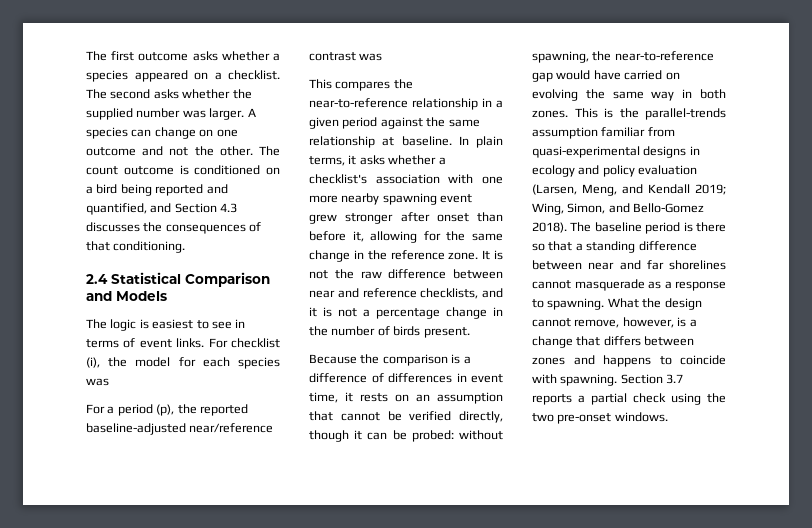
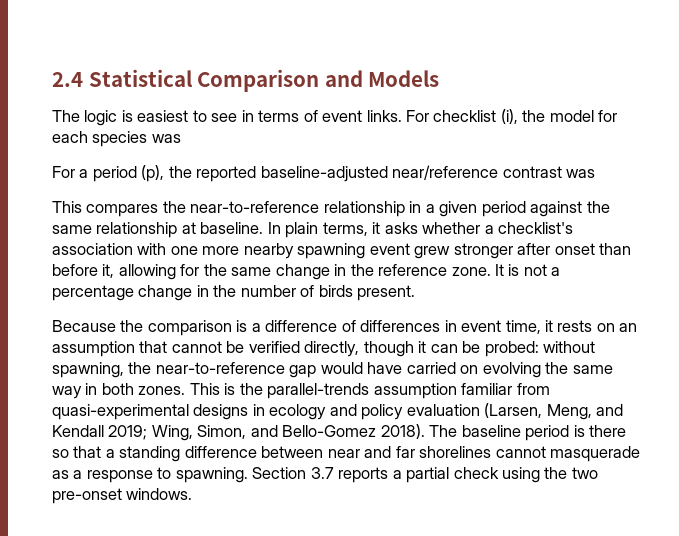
- The first outcome asks whether a species appeared on a checklist. The second asks whether the supplied number was larger. A species can change on one outcome and not the other. The count outcome is conditioned on a bird being reported and quantified, and Section 4.3 discusses the consequences of that conditioning.
- It is not the raw difference between near and reference checklists, and it is not a percentage change in the number of birds present.
+ It is not a percentage change in the number of birds present.
- What the design cannot remove, however, is a change that differs between zones and happens to coincide with spawning.

